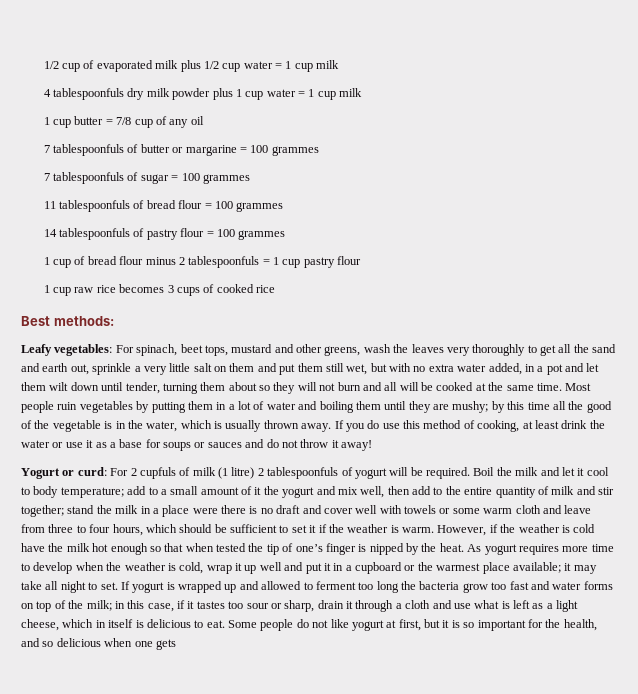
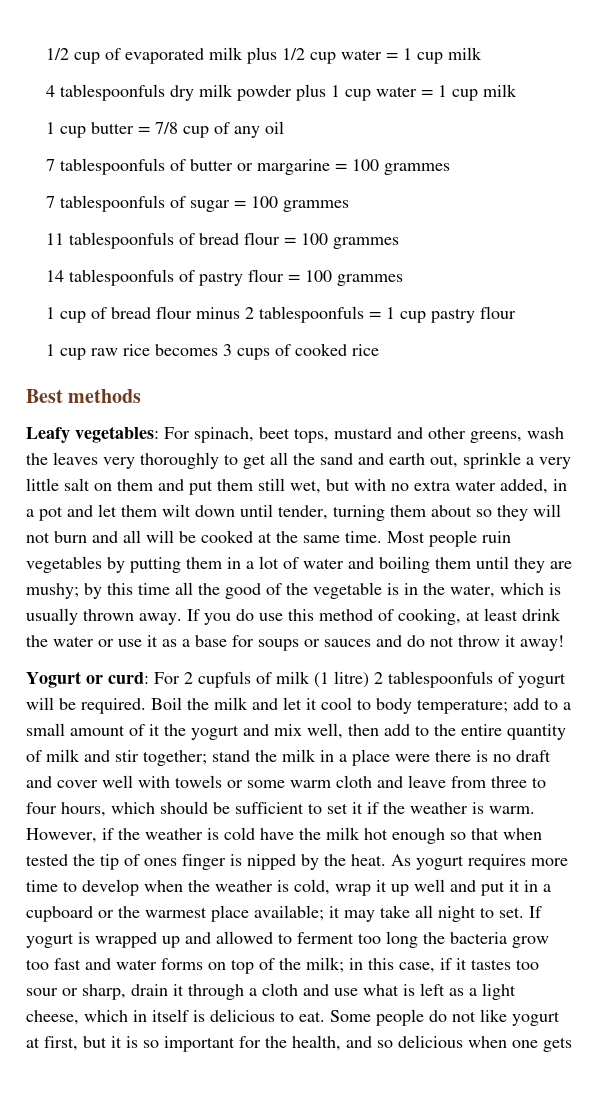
- Best methods:
+ Best methods
- However, if the weather is cold have the milk hot enough so that when tested the tip of one’s finger is nipped by the heat.
+ However, if the weather is cold have the milk hot enough so that when tested the tip of ones finger is nipped by the heat.

